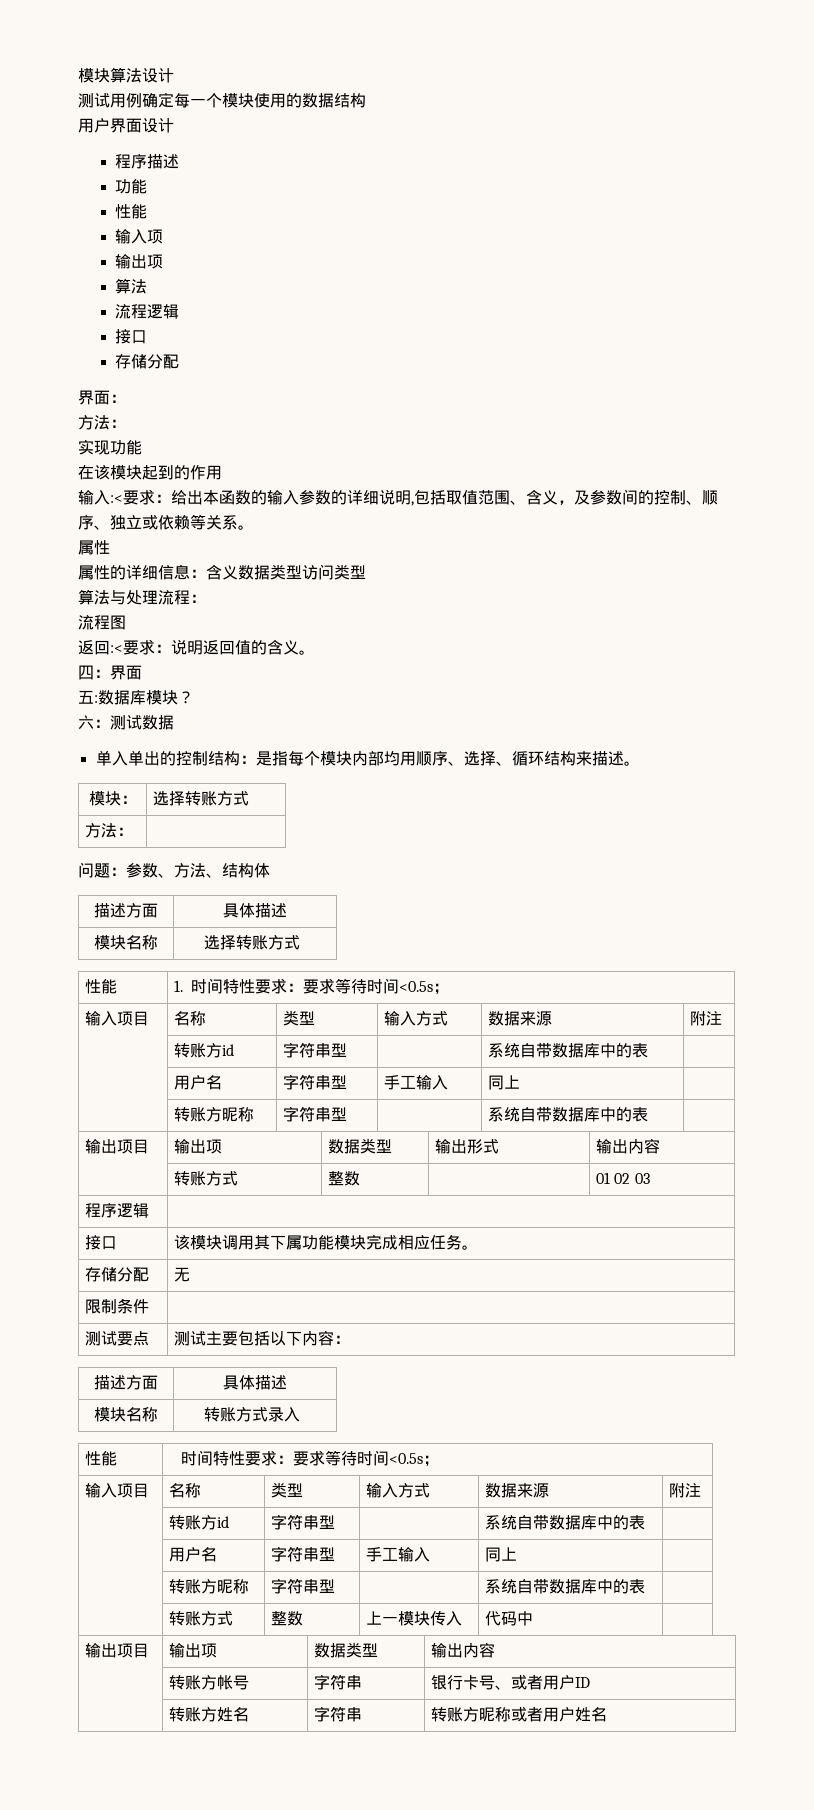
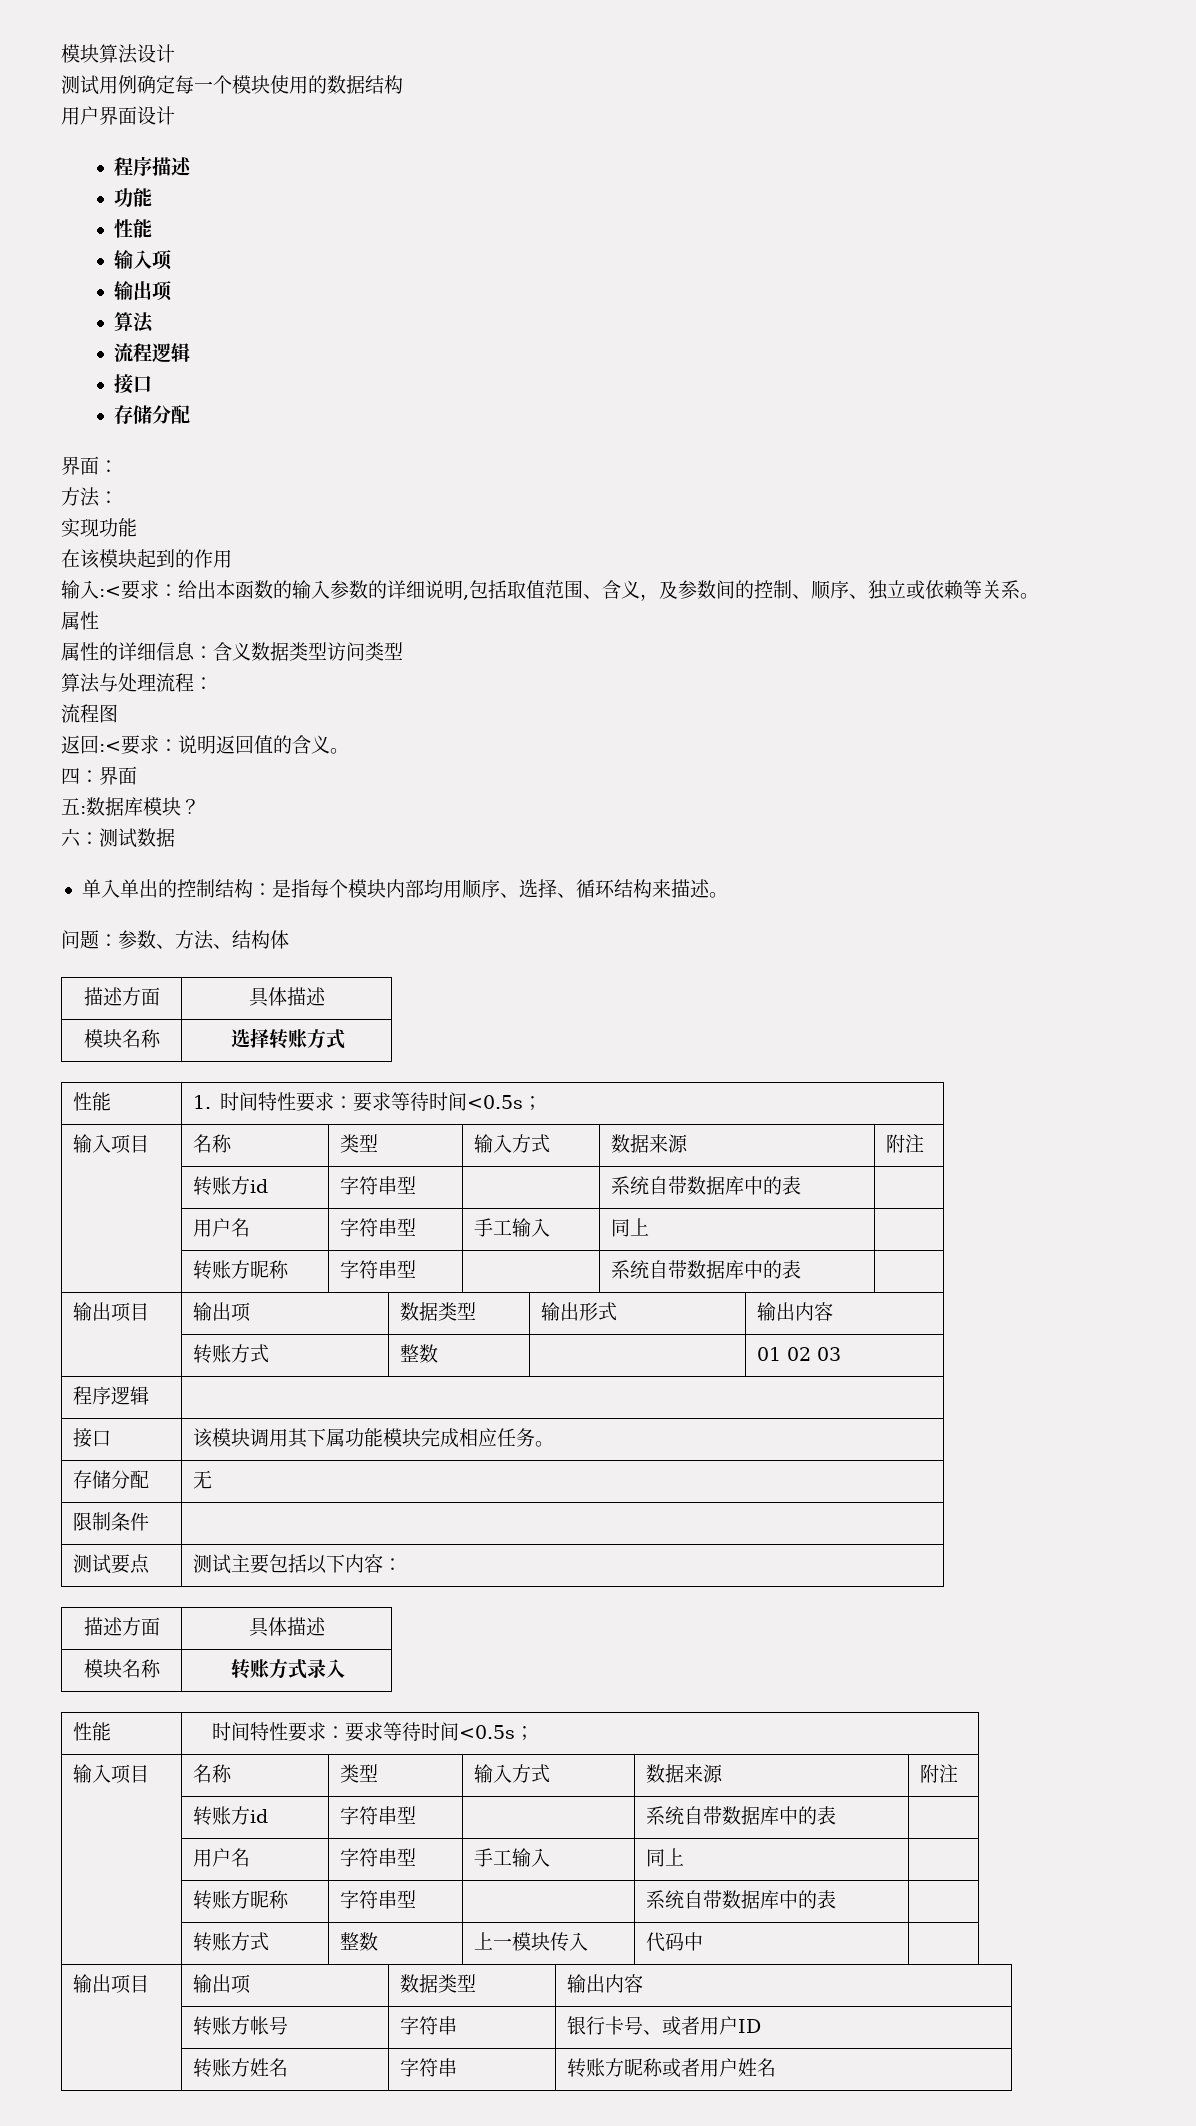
- 模块： | 选择转账方式
- 方法： |

